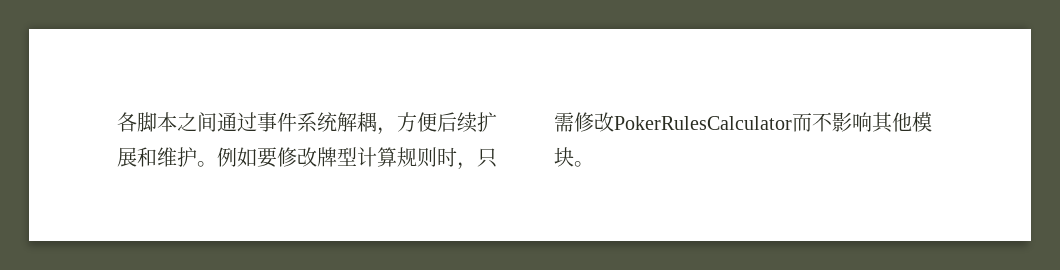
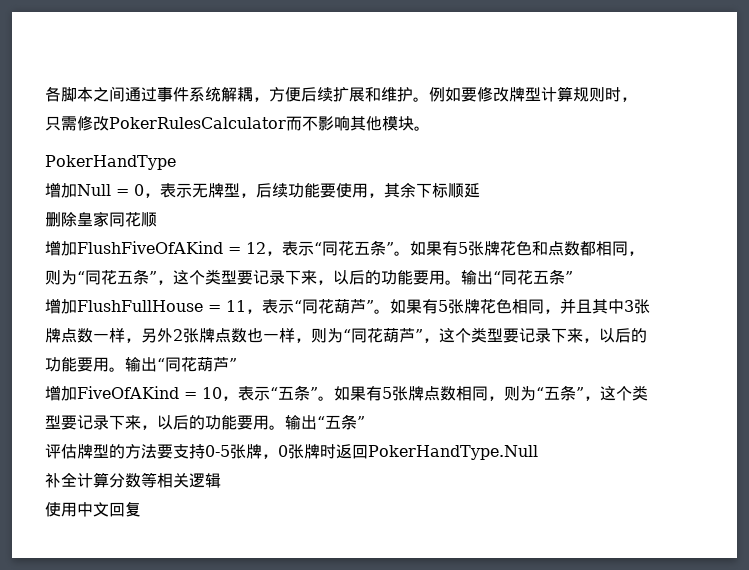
+ PokerHandType
+ 增加Null = 0，表示无牌型，后续功能要使用，其余下标顺延
+ 删除皇家同花顺
+ 增加FlushFiveOfAKind = 12，表示“同花五条”。如果有5张牌花色和点数都相同，则为“同花五条”，这个类型要记录下来，以后的功能要用。输出“同花五条”
+ 增加FlushFullHouse = 11，表示“同花葫芦”。如果有5张牌花色相同，并且其中3张牌点数一样，另外2张牌点数也一样，则为“同花葫芦”，这个类型要记录下来，以后的功能要用。输出“同花葫芦”
+ 增加FiveOfAKind = 10，表示“五条”。如果有5张牌点数相同，则为“五条”，这个类型要记录下来，以后的功能要用。输出“五条”
+ 评估牌型的方法要支持0-5张牌，0张牌时返回PokerHandType.Null
+ 补全计算分数等相关逻辑
+ 使用中文回复

